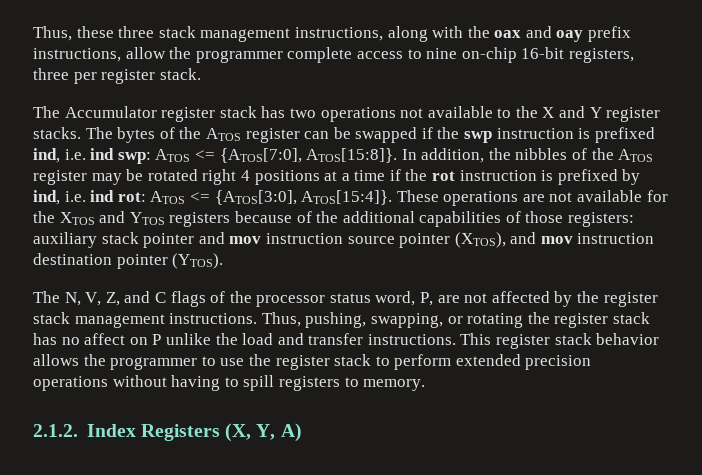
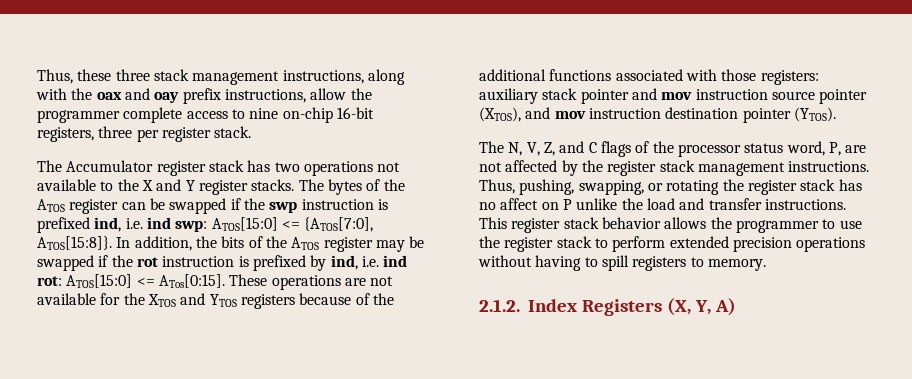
- The bytes of the ATOS register can be swapped if the swp instruction is prefixed ind, i.e. ind swp: ATOS <= {ATOS[7:0], ATOS[15:8]}.
+ The bytes of the ATOS register can be swapped if the swp instruction is prefixed ind, i.e. ind swp: ATOS[15:0] <= {ATOS[7:0], ATOS[15:8]}.
- In addition, the nibbles of the ATOS register may be rotated right 4 positions at a time if the rot instruction is prefixed by ind, i.e. ind rot: ATOS <= {ATOS[3:0], ATOS[15:4]}.
+ In addition, the bits of the ATOS register may be swapped if the rot instruction is prefixed by ind, i.e. ind rot: ATOS[15:0] <= ATos[0:15].
- These operations are not available for the XTOS and YTOS registers because of the additional capabilities of those registers: auxiliary stack pointer and mov instruction source pointer (XTOS), and mov instruction destination pointer (YTOS).
+ These operations are not available for the XTOS and YTOS registers because of the additional functions associated with those registers: auxiliary stack pointer and mov instruction source pointer (XTOS), and mov instruction destination pointer (YTOS).

